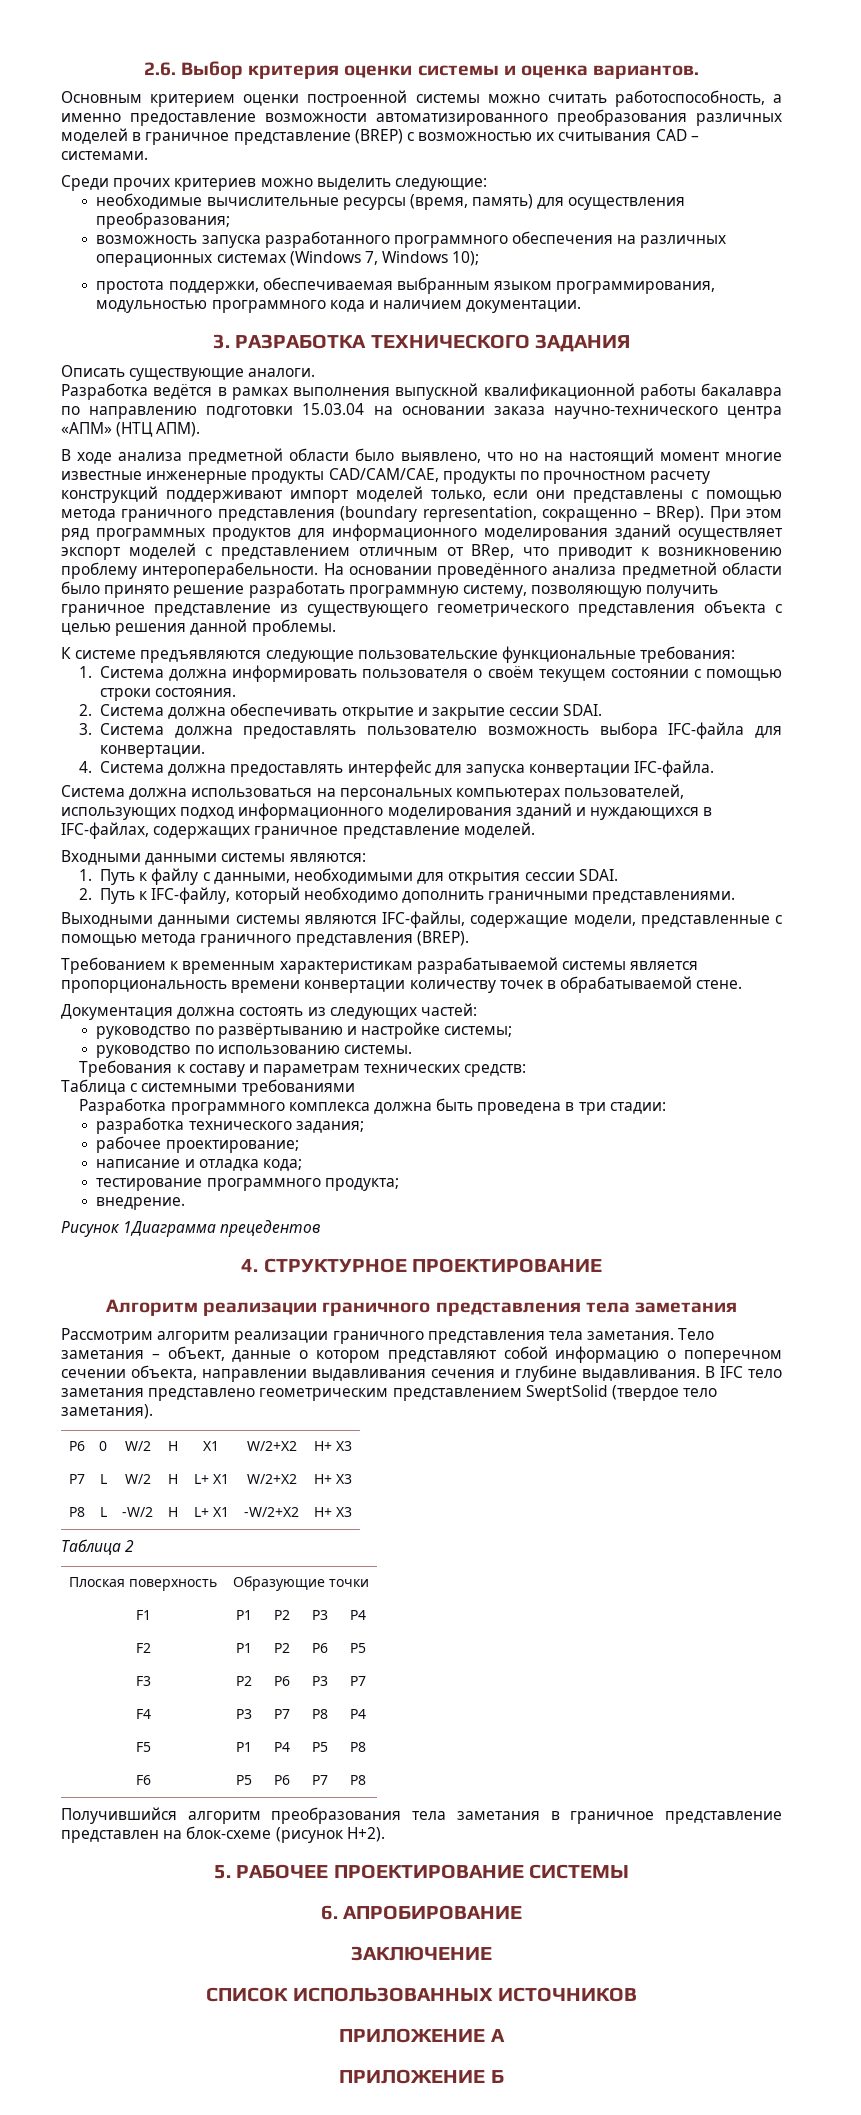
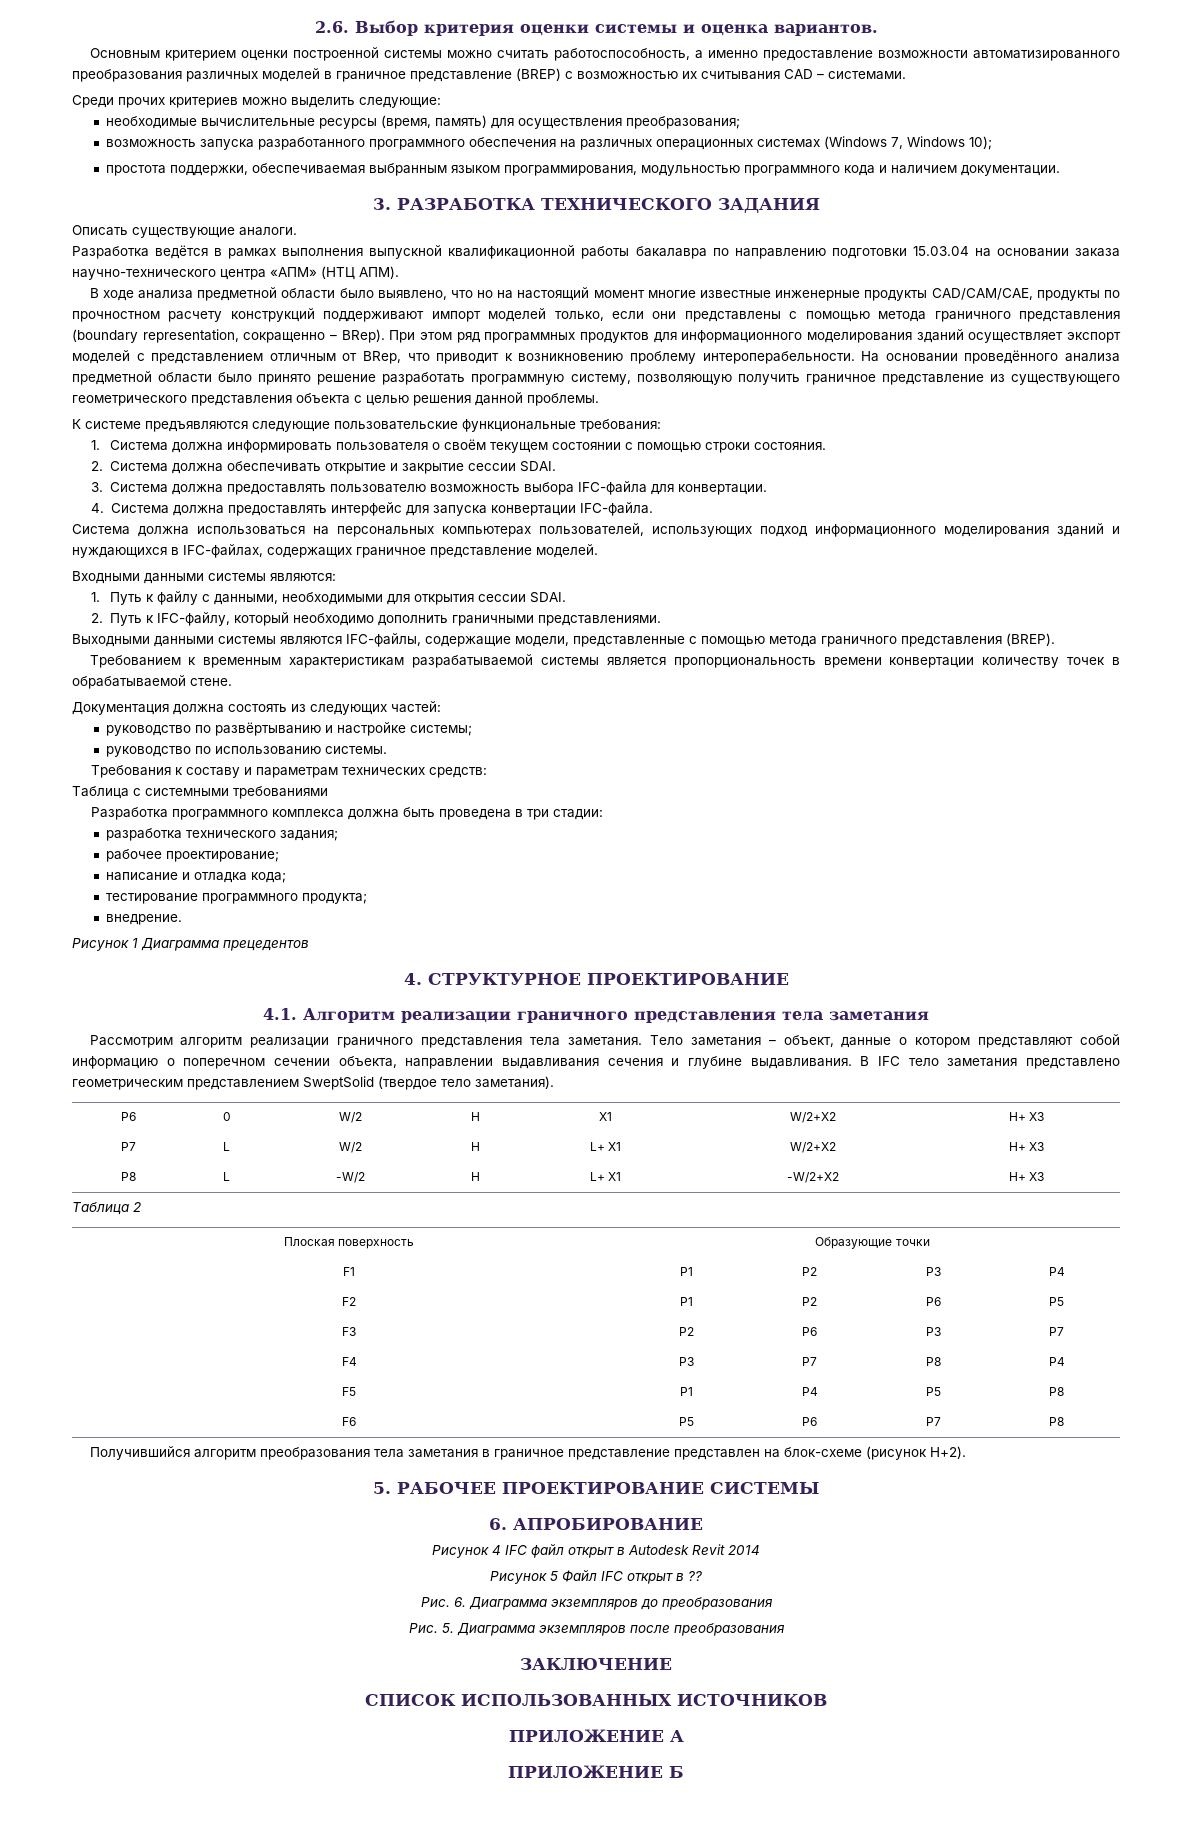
- Рисунок 1Диаграмма прецедентов
+ Рисунок 1 Диаграмма прецедентов
- Алгоритм реализации граничного представления тела заметания
+ 4.1. Алгоритм реализации граничного представления тела заметания
+ Рисунок 4 IFC файл открыт в Autodesk Revit 2014
+ Рисунок 5 Файл IFC открыт в ??
+ Рис. 6. Диаграмма экземпляров до преобразования
+ Рис. 5. Диаграмма экземпляров после преобразования

